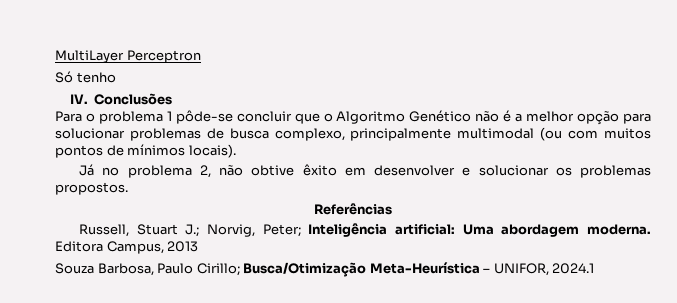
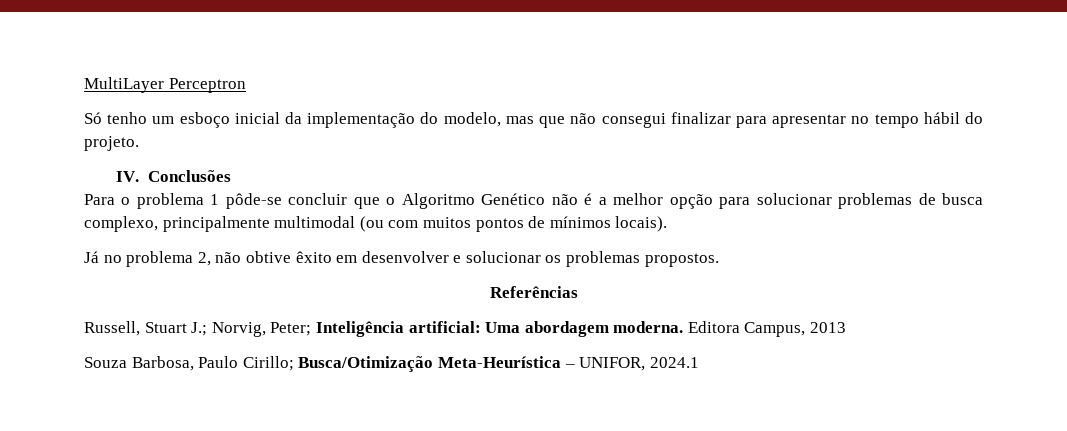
- Só tenho
+ Só tenho um esboço inicial da implementação do modelo, mas que não consegui finalizar para apresentar no tempo hábil do projeto.

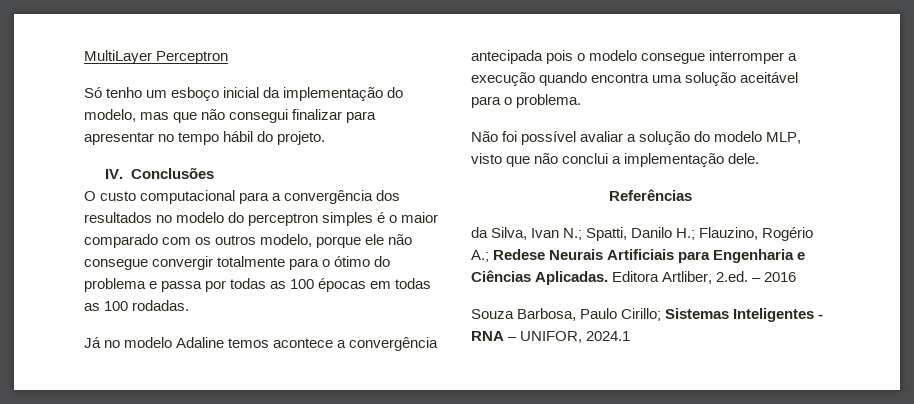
- Para o problema 1 pôde-se concluir que o Algoritmo Genético não é a melhor opção para solucionar problemas de busca complexo, principalmente multimodal (ou com muitos pontos de mínimos locais).
- Já no problema 2, não obtive êxito em desenvolver e solucionar os problemas propostos.
+ O custo computacional para a convergência dos resultados no modelo do perceptron simples é o maior comparado com os outros modelo, porque ele não consegue convergir totalmente para o ótimo do problema e passa por todas as 100 épocas em todas as 100 rodadas.
+ Já no modelo Adaline temos acontece a convergência antecipada pois o modelo consegue interromper a execução quando encontra uma solução aceitável para o problema.
+ Não foi possível avaliar a solução do modelo MLP, visto que não conclui a implementação dele.
  Referências
- Russell, Stuart J.; Norvig, Peter; Inteligência artificial: Uma abordagem moderna. Editora Campus, 2013
+ da Silva, Ivan N.; Spatti, Danilo H.; Flauzino, Rogério A.; Redese Neurais Artificiais para Engenharia e Ciências Aplicadas. Editora Artliber, 2.ed. – 2016
- Souza Barbosa, Paulo Cirillo; Busca/Otimização Meta-Heurística – UNIFOR, 2024.1
+ Souza Barbosa, Paulo Cirillo; Sistemas Inteligentes - RNA – UNIFOR, 2024.1

